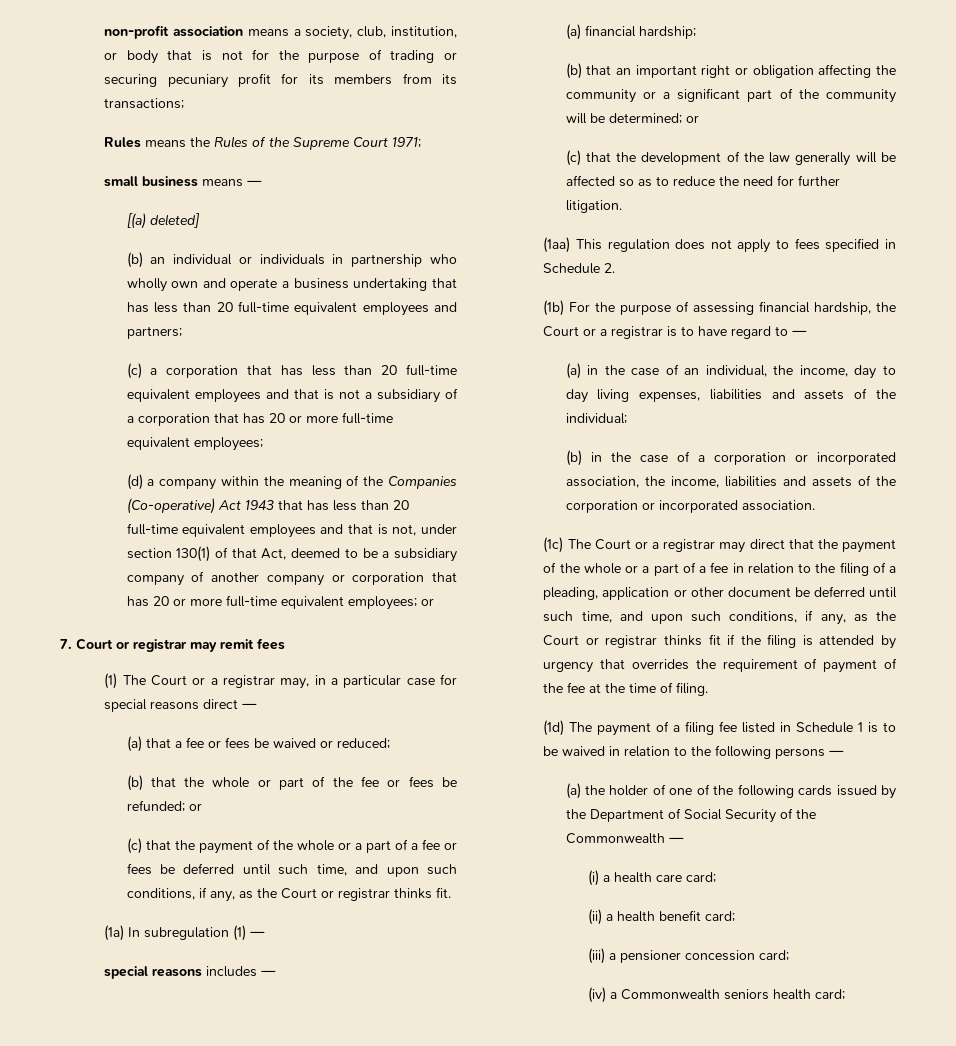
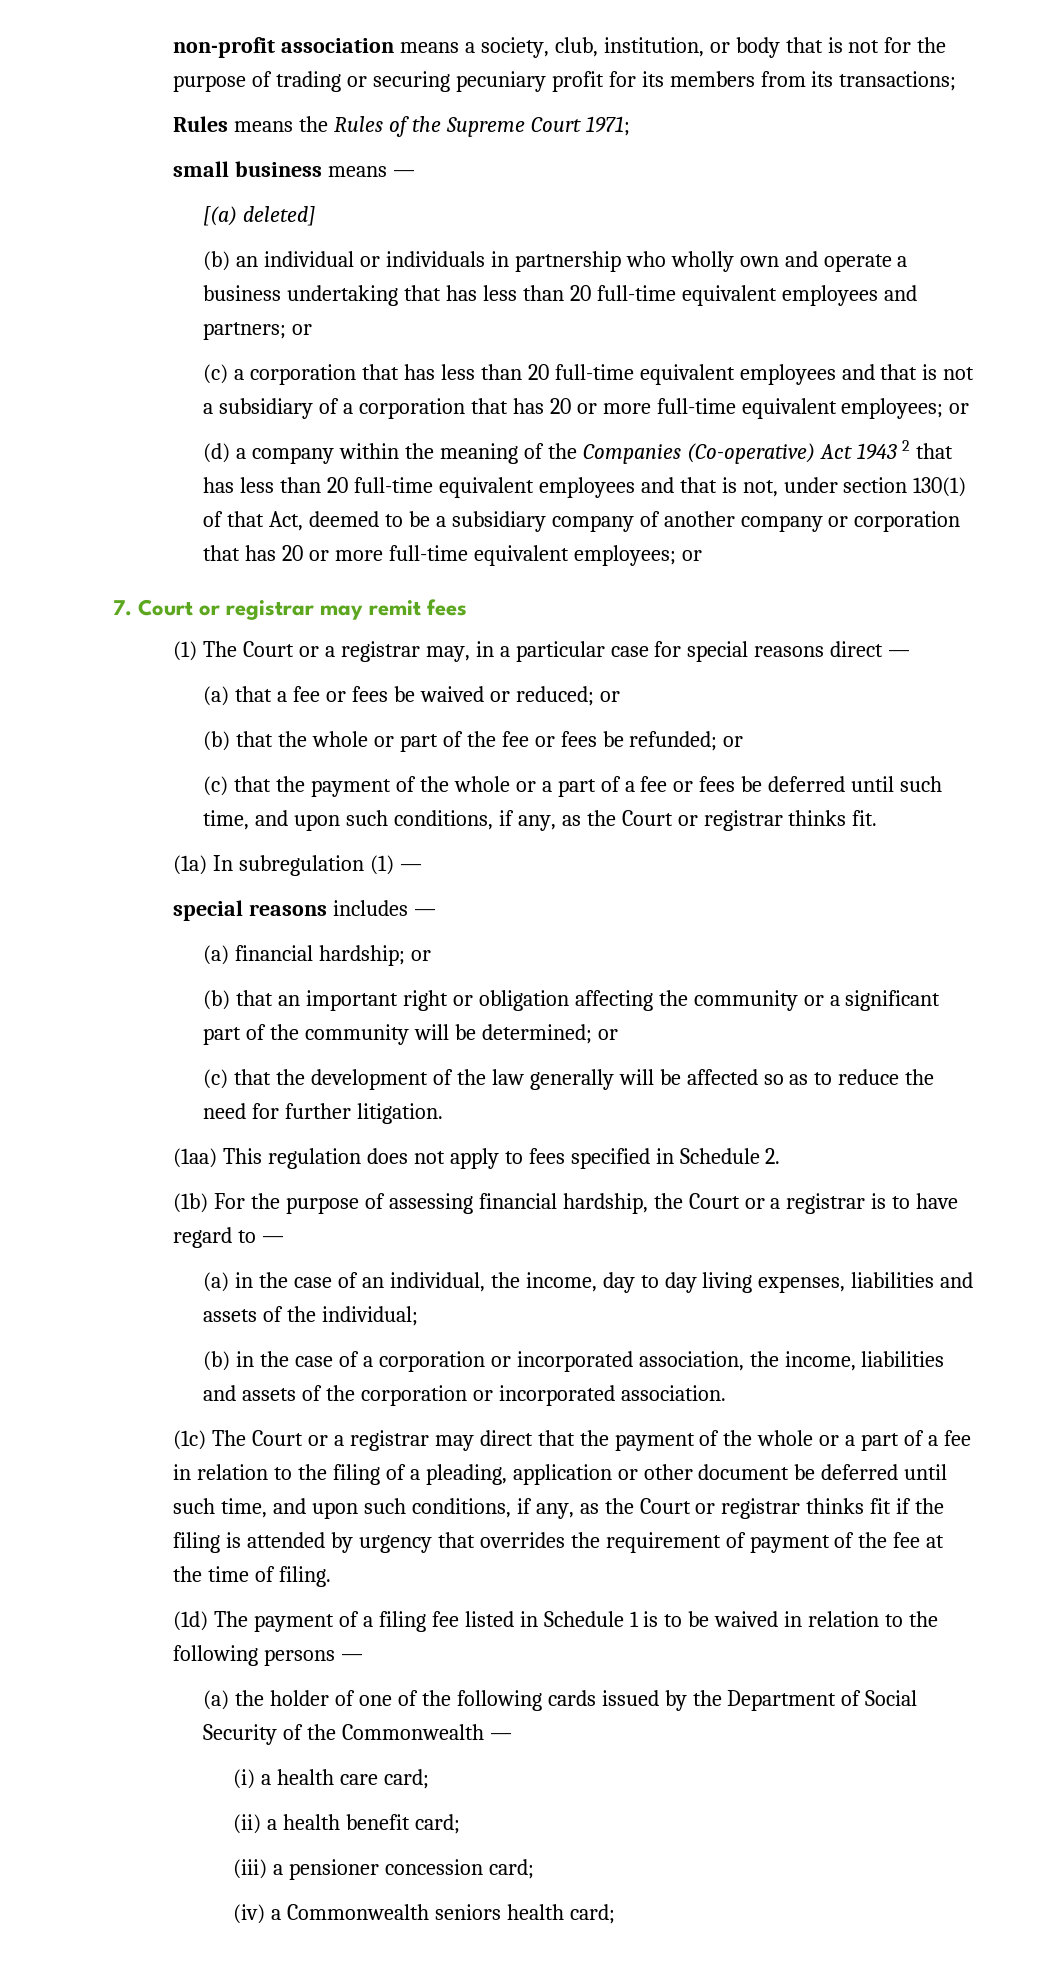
- (b) an individual or individuals in partnership who wholly own and operate a business undertaking that has less than 20 full-time equivalent employees and partners;
+ (b) an individual or individuals in partnership who wholly own and operate a business undertaking that has less than 20 full-time equivalent employees and partners; or
- (c) a corporation that has less than 20 full-time equivalent employees and that is not a subsidiary of a corporation that has 20 or more full-time equivalent employees;
+ (c) a corporation that has less than 20 full-time equivalent employees and that is not a subsidiary of a corporation that has 20 or more full-time equivalent employees; or
- (d) a company within the meaning of the Companies (Co-operative) Act 1943 that has less than 20 full-time equivalent employees and that is not, under section 130(1) of that Act, deemed to be a subsidiary company of another company or corporation that has 20 or more full-time equivalent employees; or
+ (d) a company within the meaning of the Companies (Co-operative) Act 1943 2 that has less than 20 full-time equivalent employees and that is not, under section 130(1) of that Act, deemed to be a subsidiary company of another company or corporation that has 20 or more full-time equivalent employees; or
- (a) that a fee or fees be waived or reduced;
+ (a) that a fee or fees be waived or reduced; or
- (a) financial hardship;
+ (a) financial hardship; or

